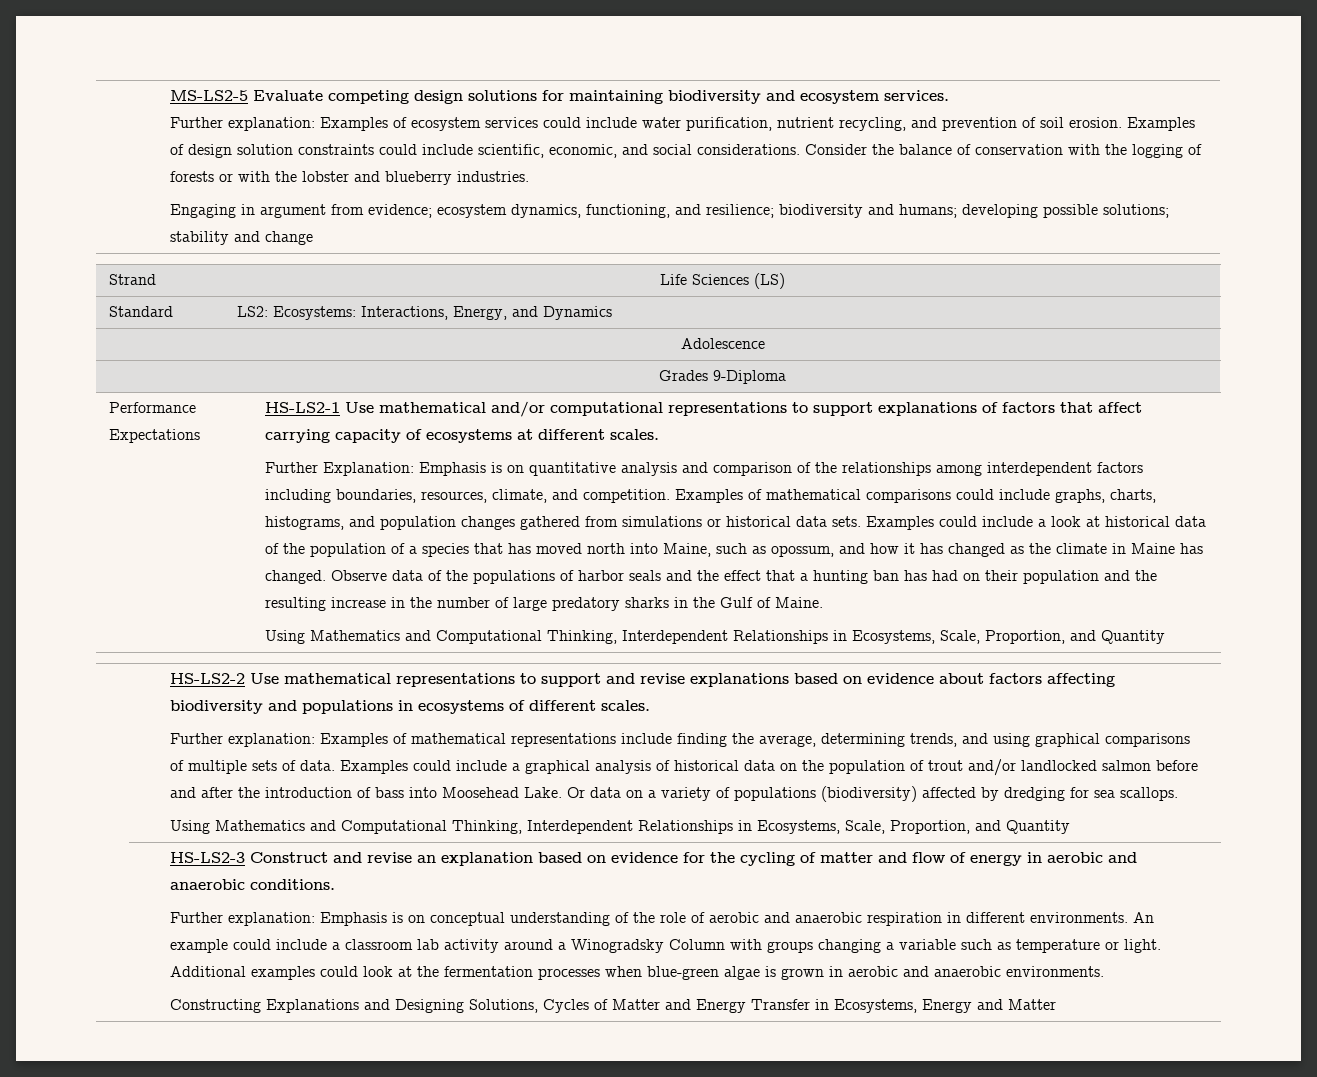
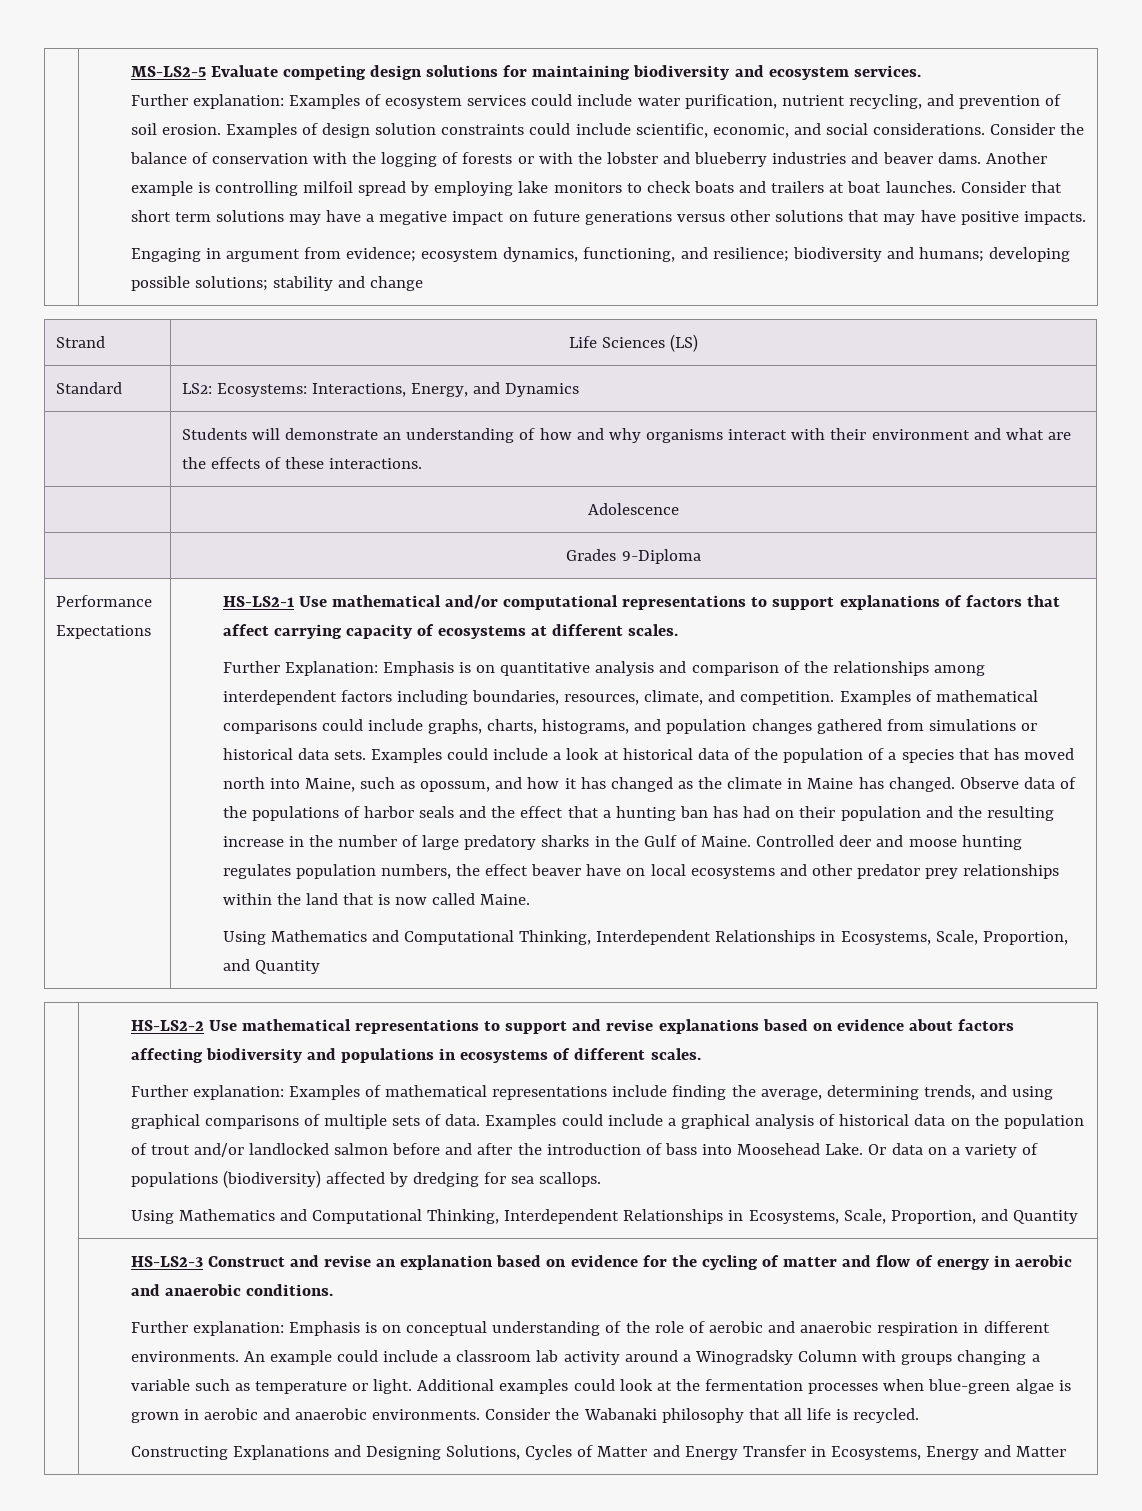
- Consider the balance of conservation with the logging of forests or with the lobster and blueberry industries.
+ Consider the balance of conservation with the logging of forests or with the lobster and blueberry industries and beaver dams. Another example is controlling milfoil spread by employing lake monitors to check boats and trailers at boat launches. Consider that short term solutions may have a megative impact on future generations versus other solutions that may have positive impacts.
+ | Students will demonstrate an understanding of how and why organisms interact with their environment and what are the effects of these interactions.
+ Controlled deer and moose hunting regulates population numbers, the effect beaver have on local ecosystems and other predator prey relationships within the land that is now called Maine.
+ Consider the Wabanaki philosophy that all life is recycled.

